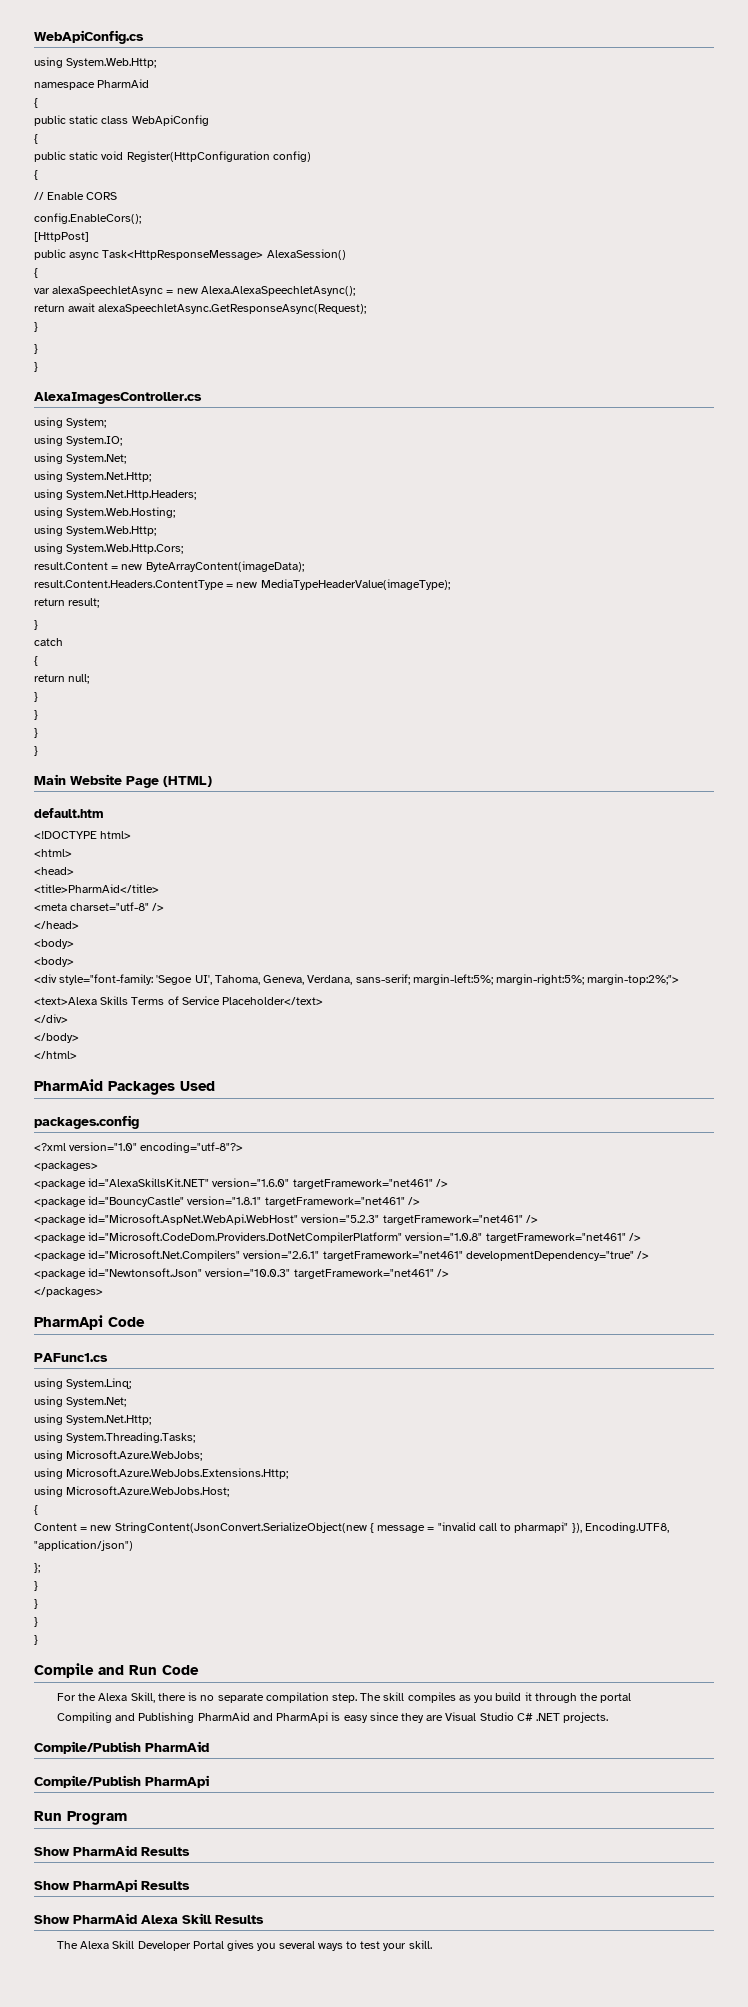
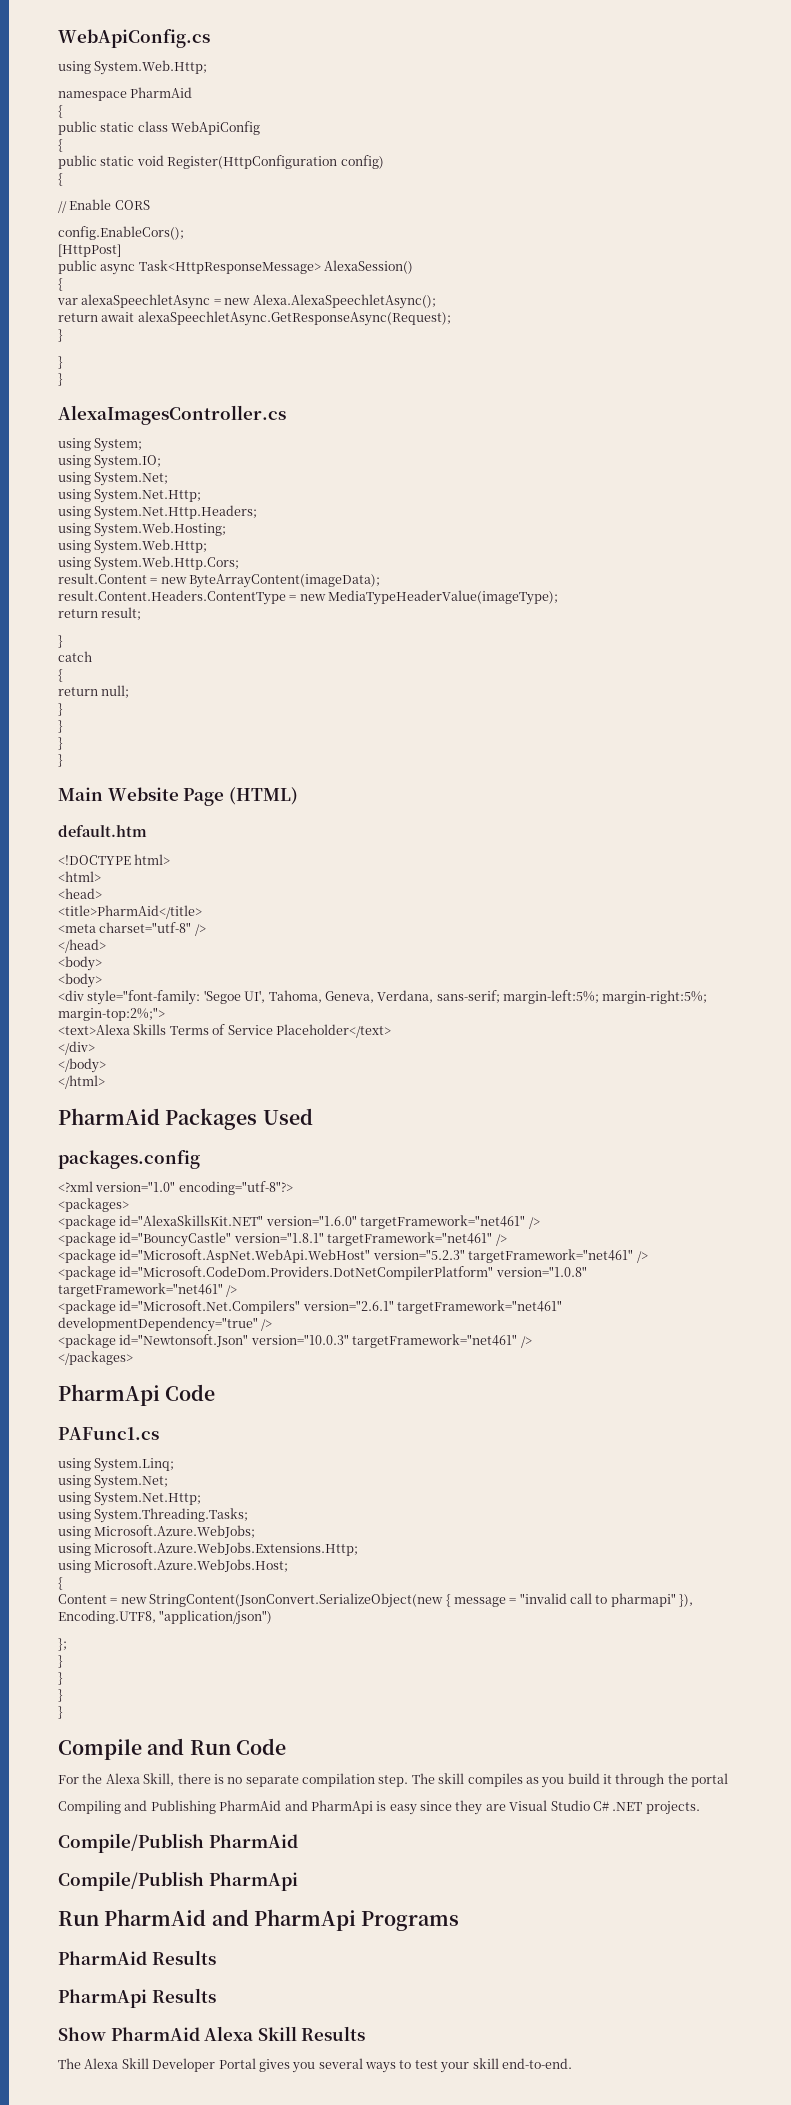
- Run Program
- Show PharmAid Results
+ Run PharmAid and PharmApi Programs
+ PharmAid Results
- Show PharmApi Results
+ PharmApi Results
- The Alexa Skill Developer Portal gives you several ways to test your skill.
+ The Alexa Skill Developer Portal gives you several ways to test your skill end-to-end.

